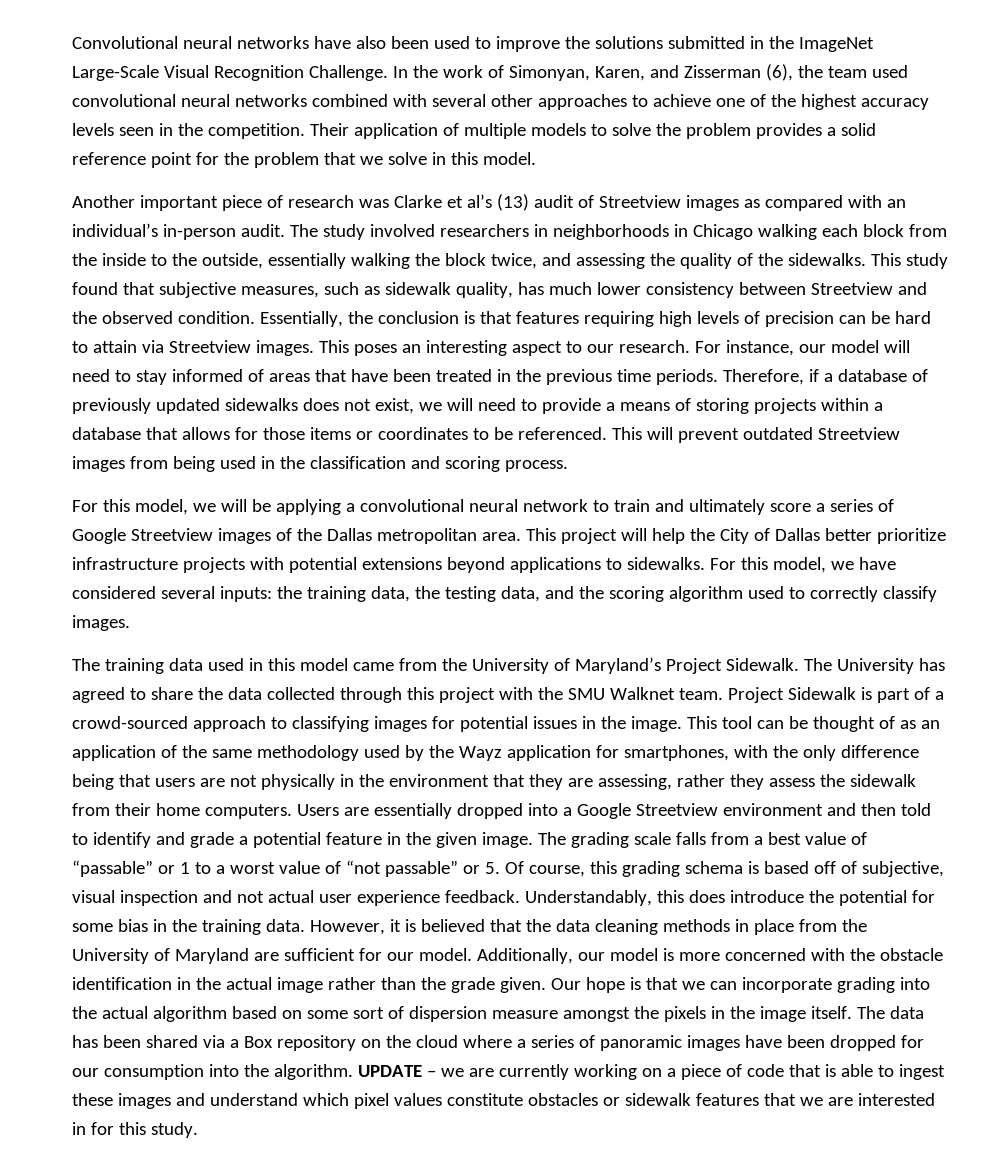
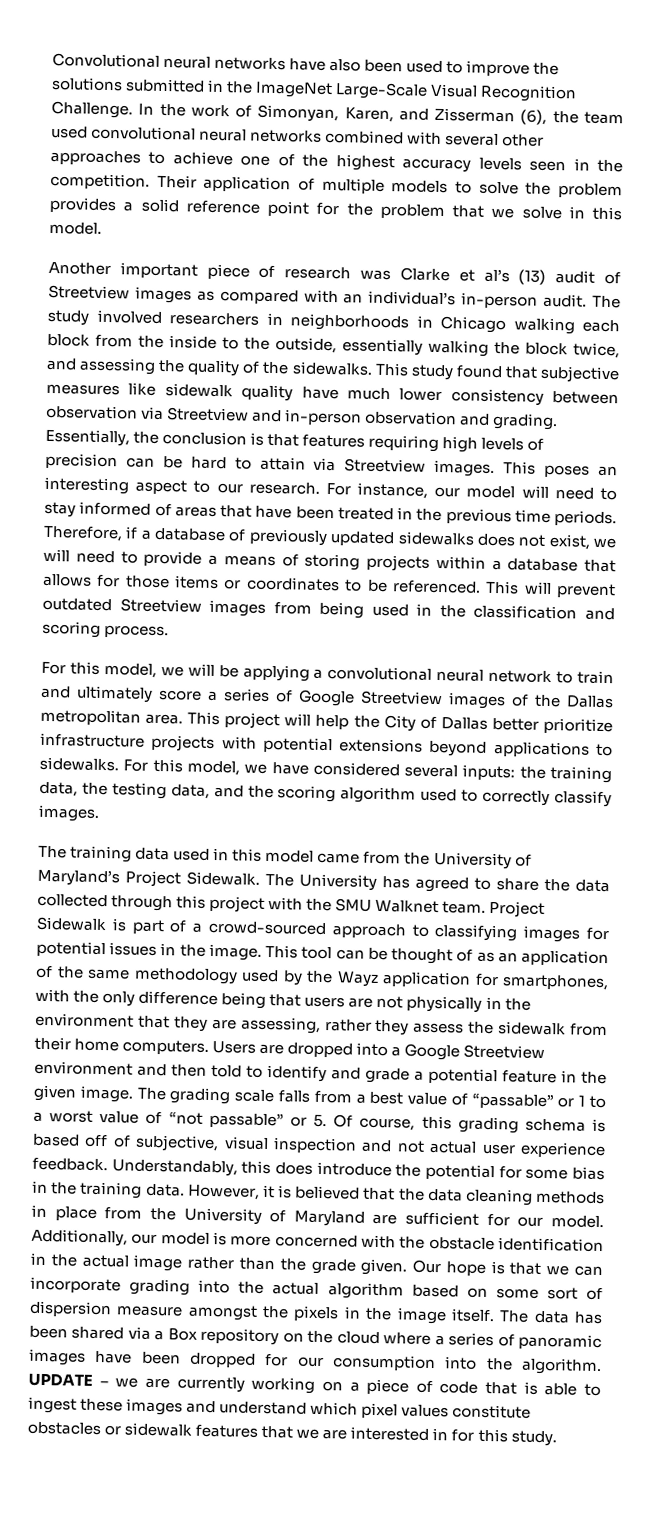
- This study found that subjective measures, such as sidewalk quality, has much lower consistency between Streetview and the observed condition.
+ This study found that subjective measures like sidewalk quality have much lower consistency between observation via Streetview and in-person observation and grading.
- Users are essentially dropped into a Google Streetview environment and then told to identify and grade a potential feature in the given image.
+ Users are dropped into a Google Streetview environment and then told to identify and grade a potential feature in the given image.

